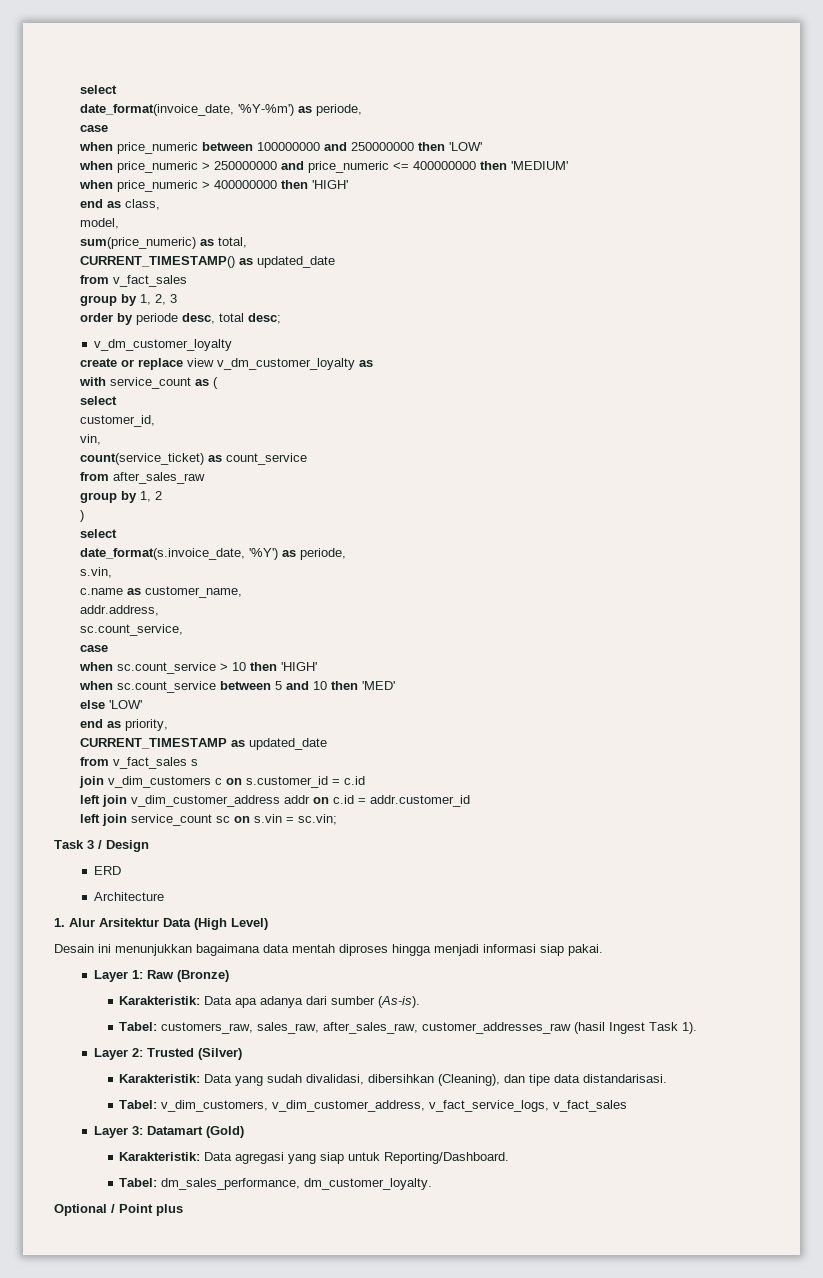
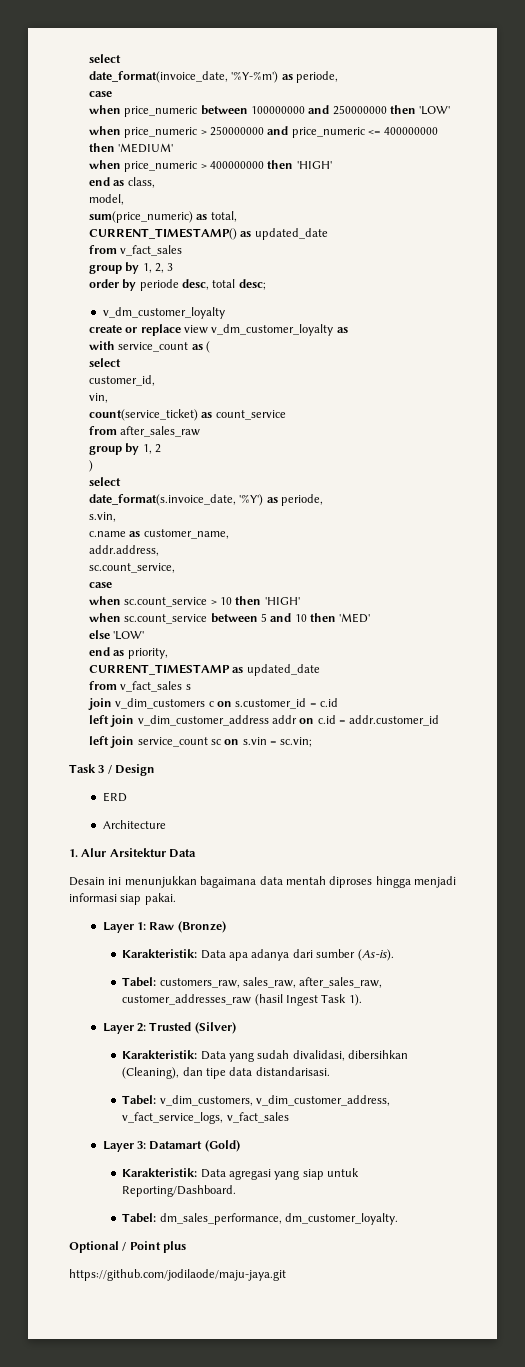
- 1. Alur Arsitektur Data (High Level)
+ 1. Alur Arsitektur Data
+ https://github.com/jodilaode/maju-jaya.git

